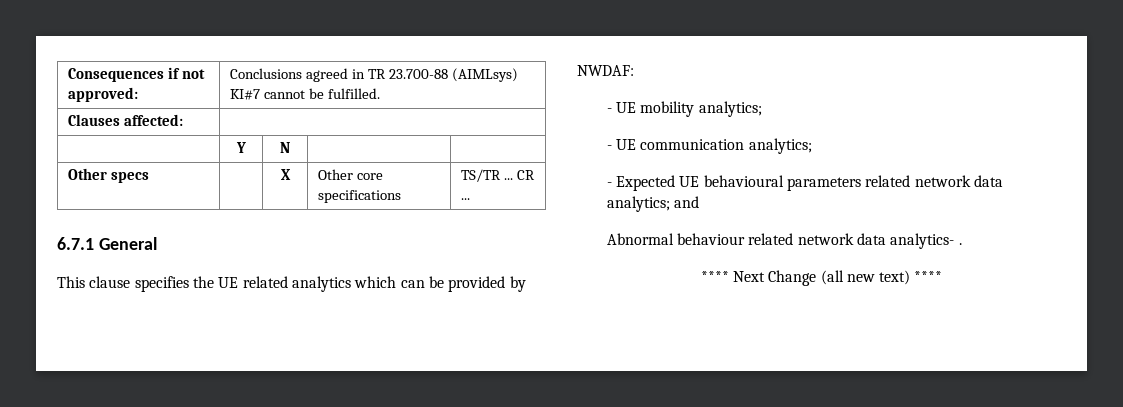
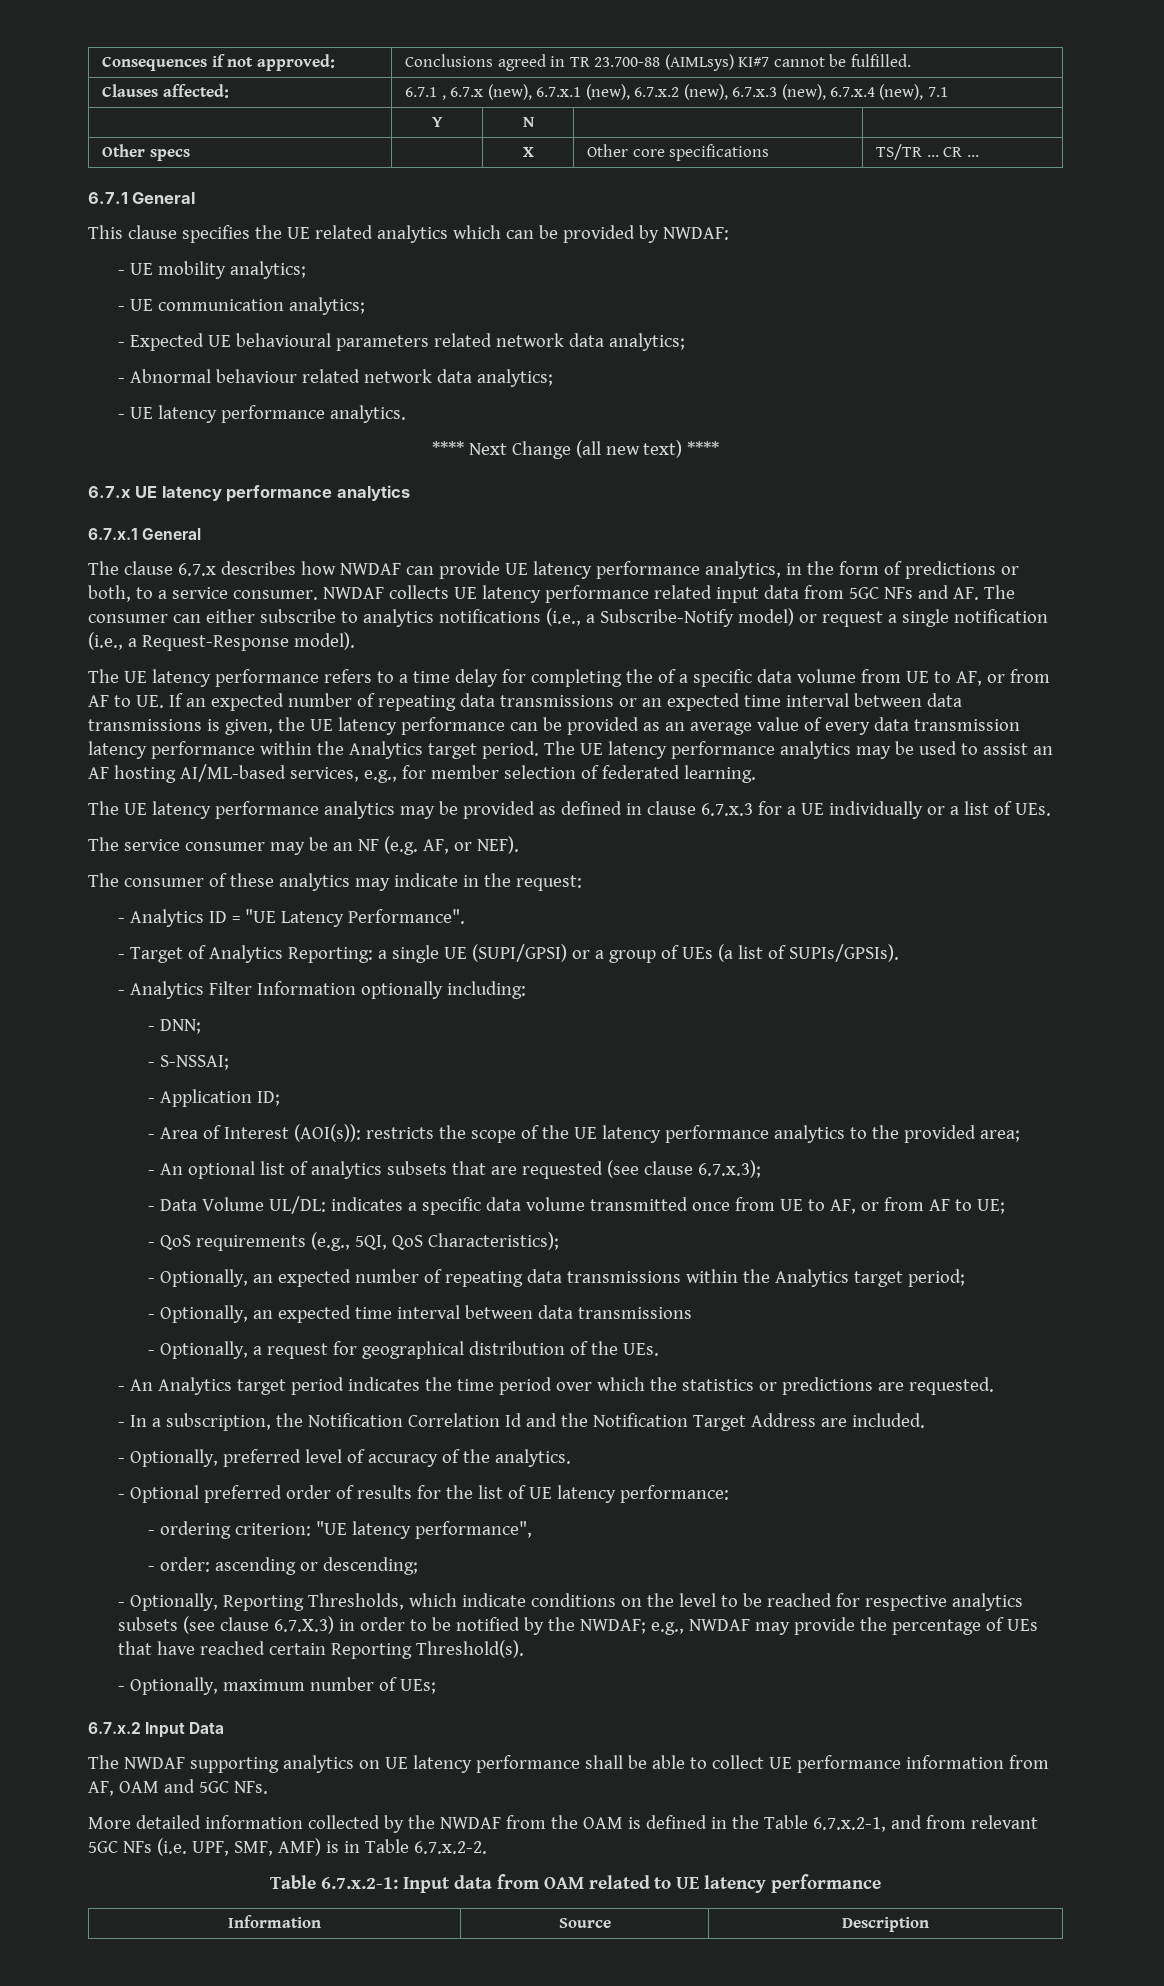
- Clauses affected: |
+ Clauses affected: | 6.7.1 , 6.7.x (new), 6.7.x.1 (new), 6.7.x.2 (new), 6.7.x.3 (new), 6.7.x.4 (new), 7.1
- - Expected UE behavioural parameters related network data analytics; and
- Abnormal behaviour related network data analytics- .
+ - Expected UE behavioural parameters related network data analytics;
+ - Abnormal behaviour related network data analytics;
+ - UE latency performance analytics.
+ 6.7.x UE latency performance analytics
+ 6.7.x.1 General
+ The clause 6.7.x describes how NWDAF can provide UE latency performance analytics, in the form of predictions or both, to a service consumer. NWDAF collects UE latency performance related input data from 5GC NFs and AF. The consumer can either subscribe to analytics notifications (i.e., a Subscribe-Notify model) or request a single notification (i.e., a Request-Response model).
+ The UE latency performance refers to a time delay for completing the of a specific data volume from UE to AF, or from AF to UE. If an expected number of repeating data transmissions or an expected time interval between data transmissions is given, the UE latency performance can be provided as an average value of every data transmission latency performance within the Analytics target period. The UE latency performance analytics may be used to assist an AF hosting AI/ML-based services, e.g., for member selection of federated learning.
+ The UE latency performance analytics may be provided as defined in clause 6.7.x.3 for a UE individually or a list of UEs.
+ The service consumer may be an NF (e.g. AF, or NEF).
+ The consumer of these analytics may indicate in the request:
+ - Analytics ID = "UE Latency Performance".
+ - Target of Analytics Reporting: a single UE (SUPI/GPSI) or a group of UEs (a list of SUPIs/GPSIs).
+ - Analytics Filter Information optionally including:
+ - DNN;
+ - S-NSSAI;
+ - Application ID;
+ - Area of Interest (AOI(s)): restricts the scope of the UE latency performance analytics to the provided area;
+ - An optional list of analytics subsets that are requested (see clause 6.7.x.3);
+ - Data Volume UL/DL: indicates a specific data volume transmitted once from UE to AF, or from AF to UE;
+ - QoS requirements (e.g., 5QI, QoS Characteristics);
+ - Optionally, an expected number of repeating data transmissions within the Analytics target period;
+ - Optionally, an expected time interval between data transmissions
+ - Optionally, a request for geographical distribution of the UEs.
+ - An Analytics target period indicates the time period over which the statistics or predictions are requested.
+ - In a subscription, the Notification Correlation Id and the Notification Target Address are included.
+ - Optionally, preferred level of accuracy of the analytics.
+ - Optional preferred order of results for the list of UE latency performance:
+ - ordering criterion: "UE latency performance",
+ - order: ascending or descending;
+ - Optionally, Reporting Thresholds, which indicate conditions on the level to be reached for respective analytics subsets (see clause 6.7.X.3) in order to be notified by the NWDAF; e.g., NWDAF may provide the percentage of UEs that have reached certain Reporting Threshold(s).
+ - Optionally, maximum number of UEs;
+ 6.7.x.2 Input Data
+ The NWDAF supporting analytics on UE latency performance shall be able to collect UE performance information from AF, OAM and 5GC NFs.
+ More detailed information collected by the NWDAF from the OAM is defined in the Table 6.7.x.2-1, and from relevant 5GC NFs (i.e. UPF, SMF, AMF) is in Table 6.7.x.2-2.
+ Table 6.7.x.2-1: Input data from OAM related to UE latency performance
+ Information | Source | Description

